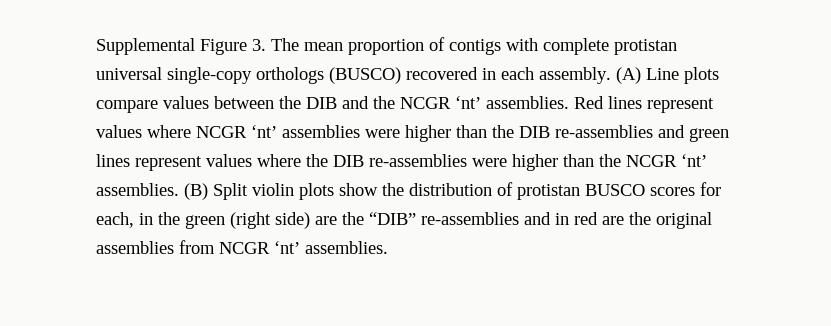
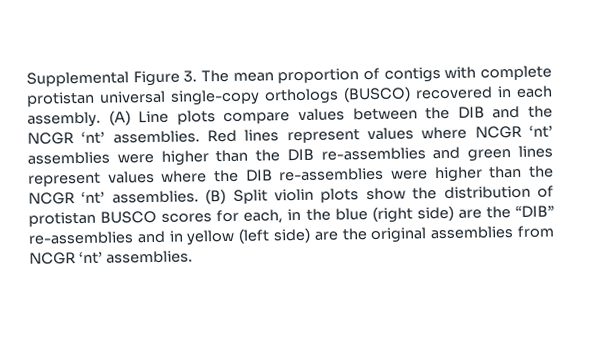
- (B) Split violin plots show the distribution of protistan BUSCO scores for each, in the green (right side) are the “DIB” re-assemblies and in red are the original assemblies from NCGR ‘nt’ assemblies.
+ (B) Split violin plots show the distribution of protistan BUSCO scores for each, in the blue (right side) are the “DIB” re-assemblies and in yellow (left side) are the original assemblies from NCGR ‘nt’ assemblies.

